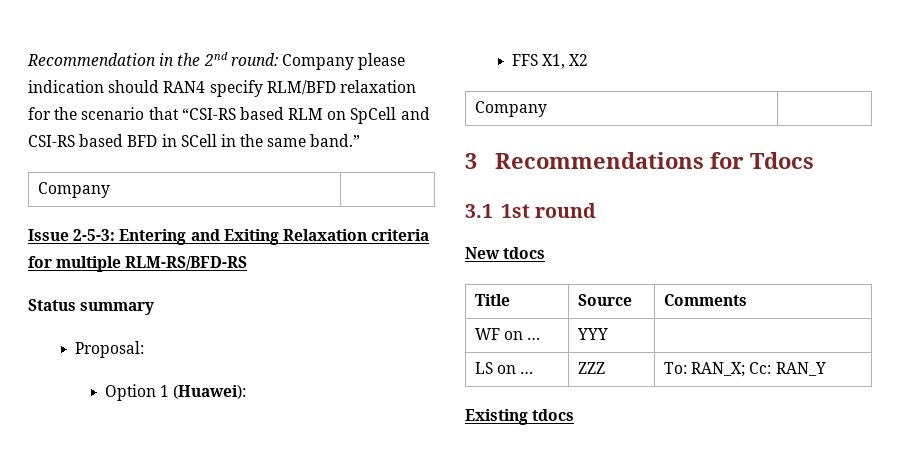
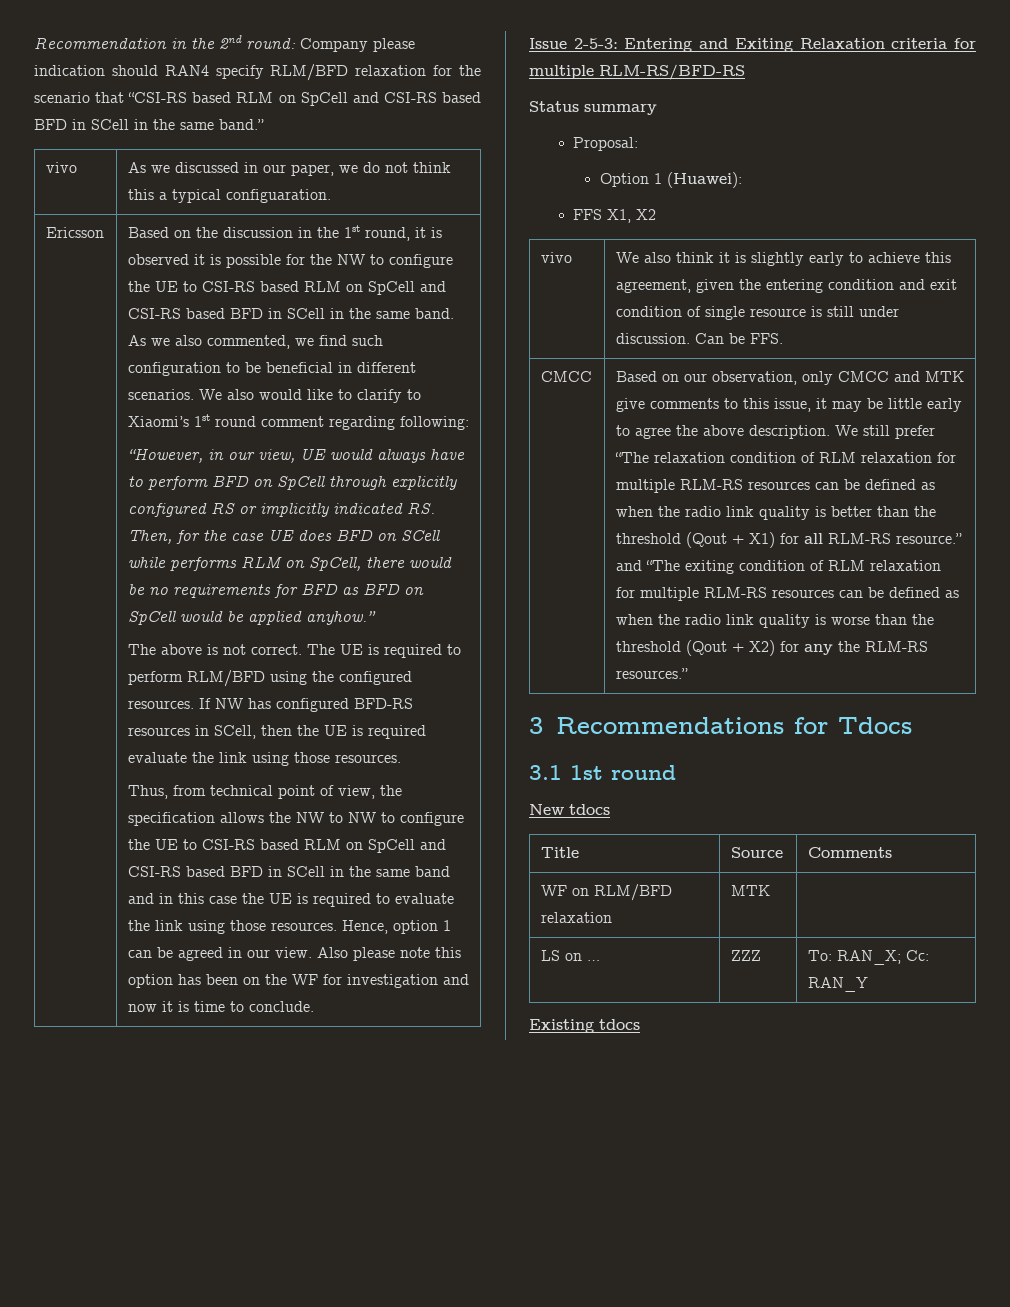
  Recommendation in the 2nd round: Company please indication should RAN4 specify RLM/BFD relaxation for the scenario that “CSI-RS based RLM on SpCell and CSI-RS based BFD in SCell in the same band.”
- Company |
+ vivo | As we discussed in our paper, we do not think this a typical configuaration.
+ Ericsson | Based on the discussion in the 1st round, it is observed it is possible for the NW to configure the UE to CSI-RS based RLM on SpCell and CSI-RS based BFD in SCell in the same band. As we also commented, we find such configuration to be beneficial in different scenarios. We also would like to clarify to Xiaomi’s 1st round comment regarding following:
+ “However, in our view, UE would always have to perform BFD on SpCell through explicitly configured RS or implicitly indicated RS. Then, for the case UE does BFD on SCell while performs RLM on SpCell, there would be no requirements for BFD as BFD on SpCell would be applied anyhow.”
+ The above is not correct. The UE is required to perform RLM/BFD using the configured resources. If NW has configured BFD-RS resources in SCell, then the UE is required evaluate the link using those resources.
+ Thus, from technical point of view, the specification allows the NW to NW to configure the UE to CSI-RS based RLM on SpCell and CSI-RS based BFD in SCell in the same band and in this case the UE is required to evaluate the link using those resources. Hence, option 1 can be agreed in our view. Also please note this option has been on the WF for investigation and now it is time to conclude.
  FFS X1, X2
- Company |
+ vivo | We also think it is slightly early to achieve this agreement, given the entering condition and exit condition of single resource is still under discussion. Can be FFS.
+ CMCC | Based on our observation, only CMCC and MTK give comments to this issue, it may be little early to agree the above description. We still prefer “The relaxation condition of RLM relaxation for multiple RLM-RS resources can be defined as when the radio link quality is better than the threshold (Qout + X1) for all RLM-RS resource.” and “The exiting condition of RLM relaxation for multiple RLM-RS resources can be defined as when the radio link quality is worse than the threshold (Qout + X2) for any the RLM-RS resources.”
- WF on … | YYY |
+ WF on RLM/BFD relaxation | MTK |

